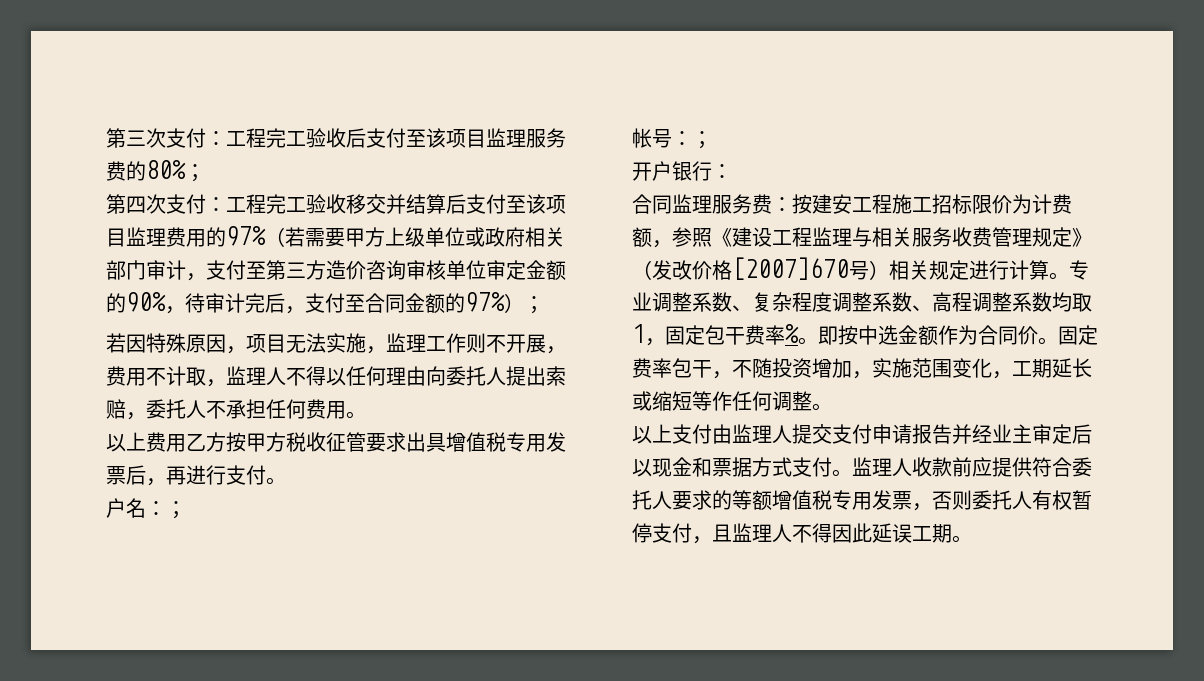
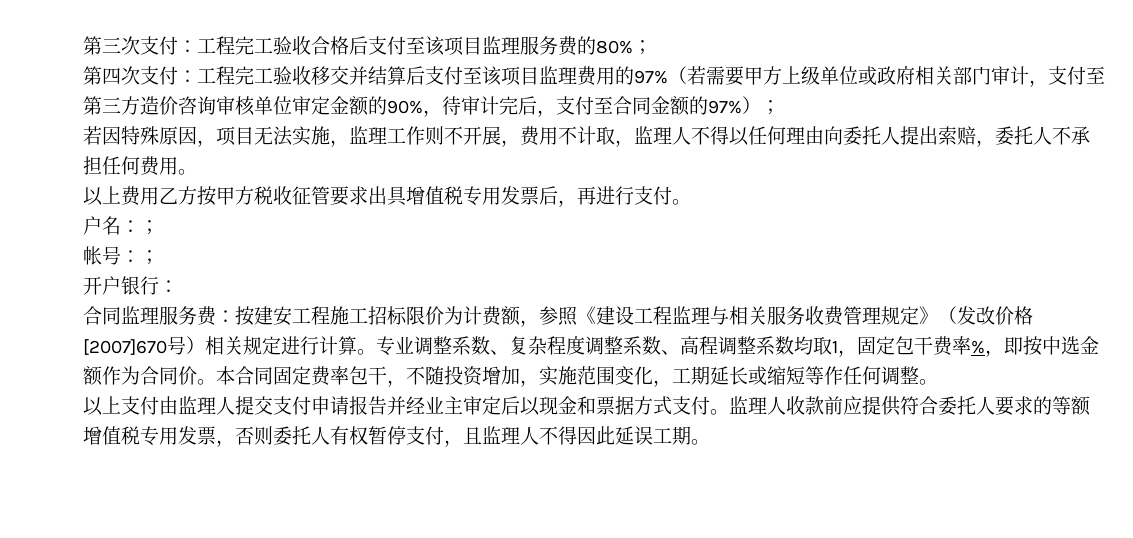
- 第三次支付：工程完工验收后支付至该项目监理服务费的80%；
+ 第三次支付：工程完工验收合格后支付至该项目监理服务费的80%；
- 专业调整系数、复杂程度调整系数、高程调整系数均取1，固定包干费率%。即按中选金额作为合同价。
+ 专业调整系数、复杂程度调整系数、高程调整系数均取1，固定包干费率%，即按中选金额作为合同价。
- 固定费率包干，不随投资增加，实施范围变化，工期延长或缩短等作任何调整。
+ 本合同固定费率包干，不随投资增加，实施范围变化，工期延长或缩短等作任何调整。

